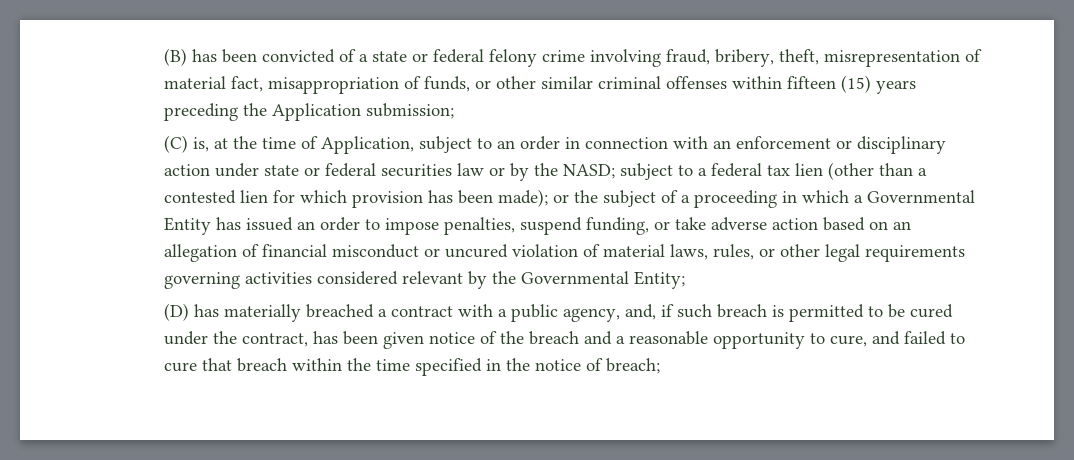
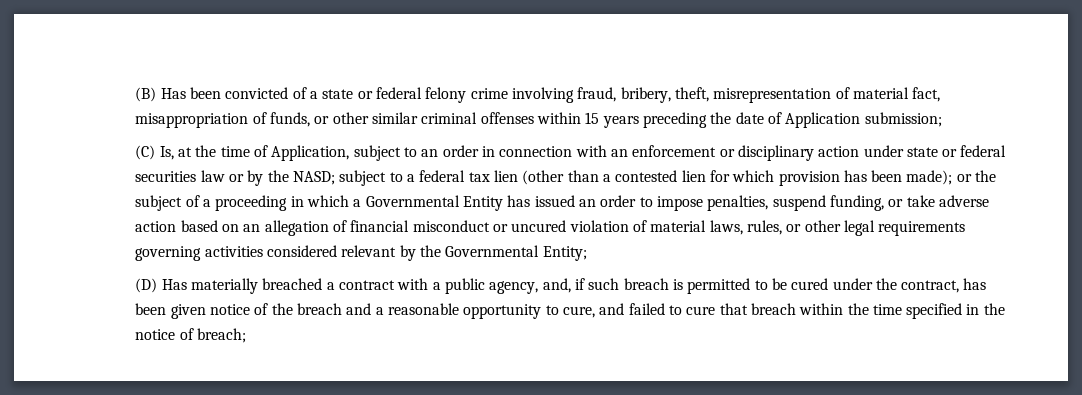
- (B) has been convicted of a state or federal felony crime involving fraud, bribery, theft, misrepresentation of material fact, misappropriation of funds, or other similar criminal offenses within fifteen (15) years preceding the Application submission;
+ (B) Has been convicted of a state or federal felony crime involving fraud, bribery, theft, misrepresentation of material fact, misappropriation of funds, or other similar criminal offenses within 15 years preceding the date of Application submission;
- (C) is, at the time of Application, subject to an order in connection with an enforcement or disciplinary action under state or federal securities law or by the NASD;
+ (C) Is, at the time of Application, subject to an order in connection with an enforcement or disciplinary action under state or federal securities law or by the NASD;
- (D) has materially breached a contract with a public agency, and, if such breach is permitted to be cured under the contract, has been given notice of the breach and a reasonable opportunity to cure, and failed to cure that breach within the time specified in the notice of breach;
+ (D) Has materially breached a contract with a public agency, and, if such breach is permitted to be cured under the contract, has been given notice of the breach and a reasonable opportunity to cure, and failed to cure that breach within the time specified in the notice of breach;

